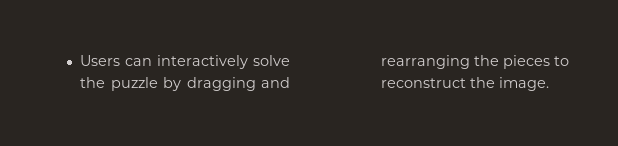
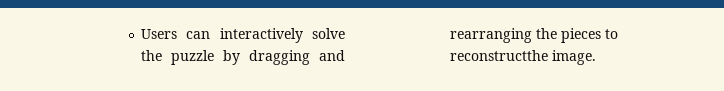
- Users can interactively solve the puzzle by dragging and rearranging the pieces to reconstruct the image.
+ Users can interactively solve the puzzle by dragging and rearranging the pieces to reconstructthe image.

